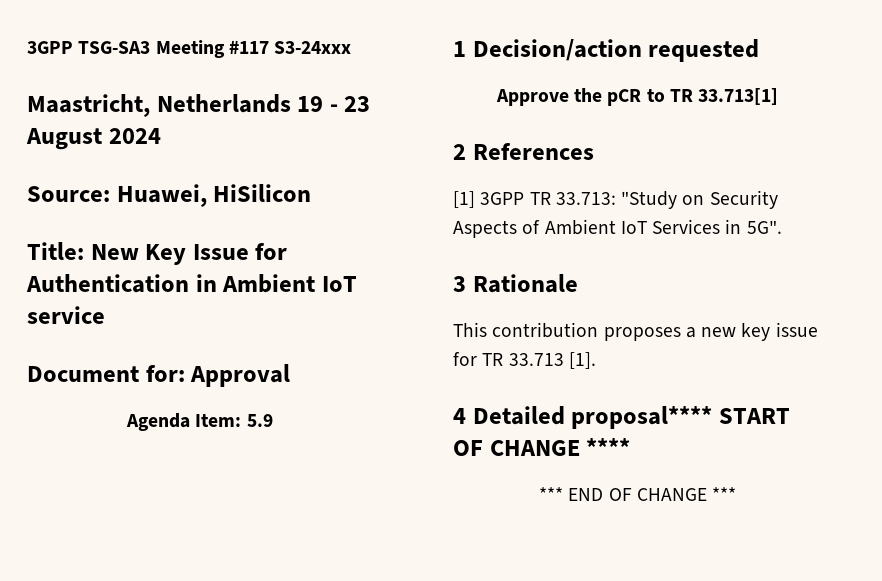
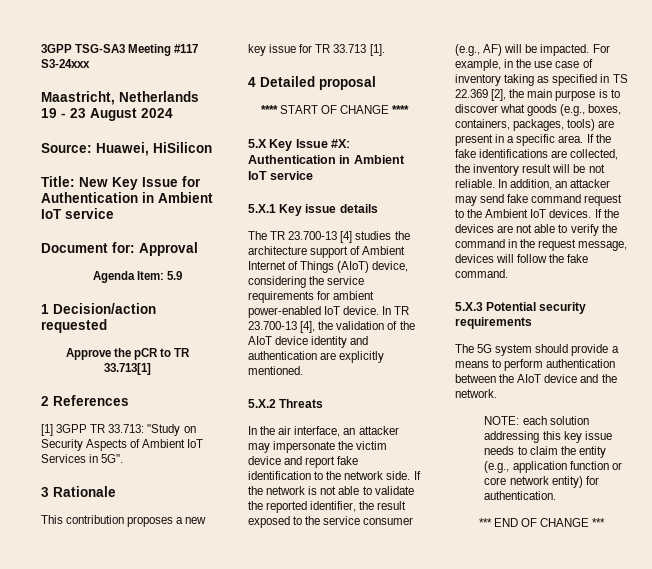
- 4 Detailed proposal**** START OF CHANGE ****
+ 4 Detailed proposal
+ **** START OF CHANGE ****
+ 5.X Key Issue #X: Authentication in Ambient IoT service
+ 5.X.1 Key issue details
+ The TR 23.700-13 [4] studies the architecture support of Ambient Internet of Things (AIoT) device, considering the service requirements for ambient power-enabled IoT device. In TR 23.700-13 [4], the validation of the AIoT device identity and authentication are explicitly mentioned.
+ 5.X.2 Threats
+ In the air interface, an attacker may impersonate the victim device and report fake identification to the network side. If the network is not able to validate the reported identifier, the result exposed to the service consumer (e.g., AF) will be impacted. For example, in the use case of inventory taking as specified in TS 22.369 [2], the main purpose is to discover what goods (e.g., boxes, containers, packages, tools) are present in a specific area. If the fake identifications are collected, the inventory result will be not reliable. In addition, an attacker may send fake command request to the Ambient IoT devices. If the devices are not able to verify the command in the request message, devices will follow the fake command.
+ 5.X.3 Potential security requirements
+ The 5G system should provide a means to perform authentication between the AIoT device and the network.
+ NOTE: each solution addressing this key issue needs to claim the entity (e.g., application function or core network entity) for authentication.

